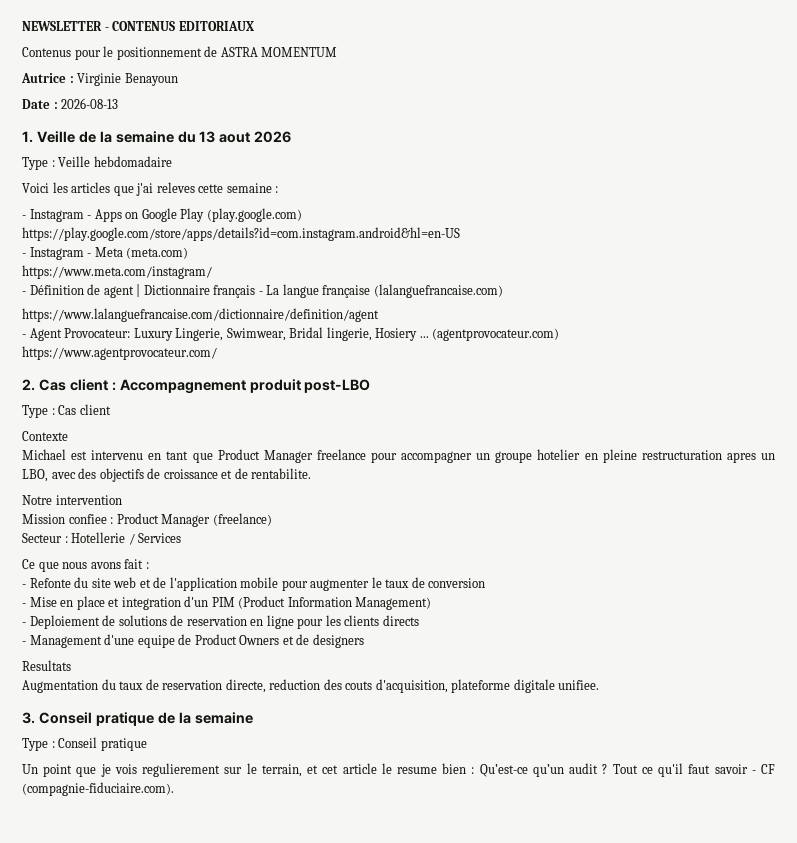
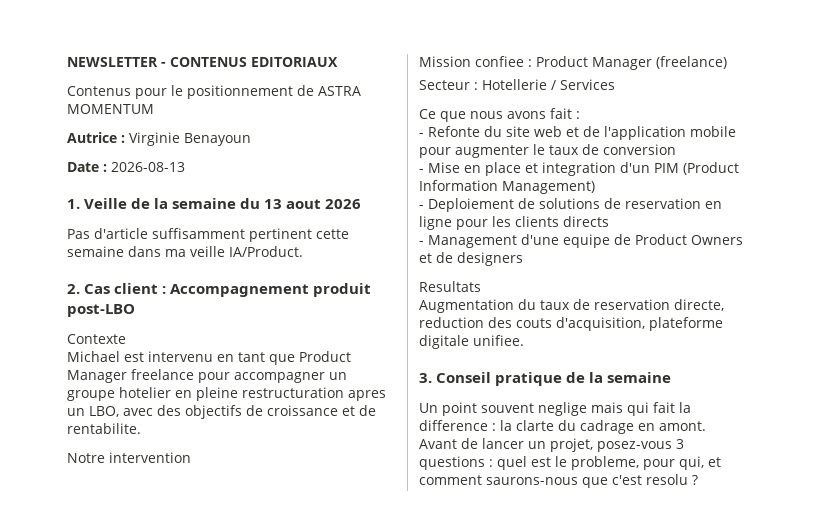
- Type : Veille hebdomadaire
- Voici les articles que j'ai releves cette semaine :
- - Instagram - Apps on Google Play (play.google.com)
- https://play.google.com/store/apps/details?id=com.instagram.android&hl=en-US
- - Instagram - Meta (meta.com)
- https://www.meta.com/instagram/
- - Définition de agent | Dictionnaire français - La langue française (lalanguefrancaise.com)
- https://www.lalanguefrancaise.com/dictionnaire/definition/agent
- - Agent Provocateur: Luxury Lingerie, Swimwear, Bridal lingerie, Hosiery ... (agentprovocateur.com)
- https://www.agentprovocateur.com/
+ Pas d'article suffisamment pertinent cette semaine dans ma veille IA/Product.
- Type : Cas client
- Type : Conseil pratique
- Un point que je vois regulierement sur le terrain, et cet article le resume bien : Qu’est-ce qu’un audit ? Tout ce qu'il faut savoir - CF (compagnie-fiduciaire.com).
+ Un point souvent neglige mais qui fait la difference : la clarte du cadrage en amont. Avant de lancer un projet, posez-vous 3 questions : quel est le probleme, pour qui, et comment saurons-nous que c'est resolu ?

